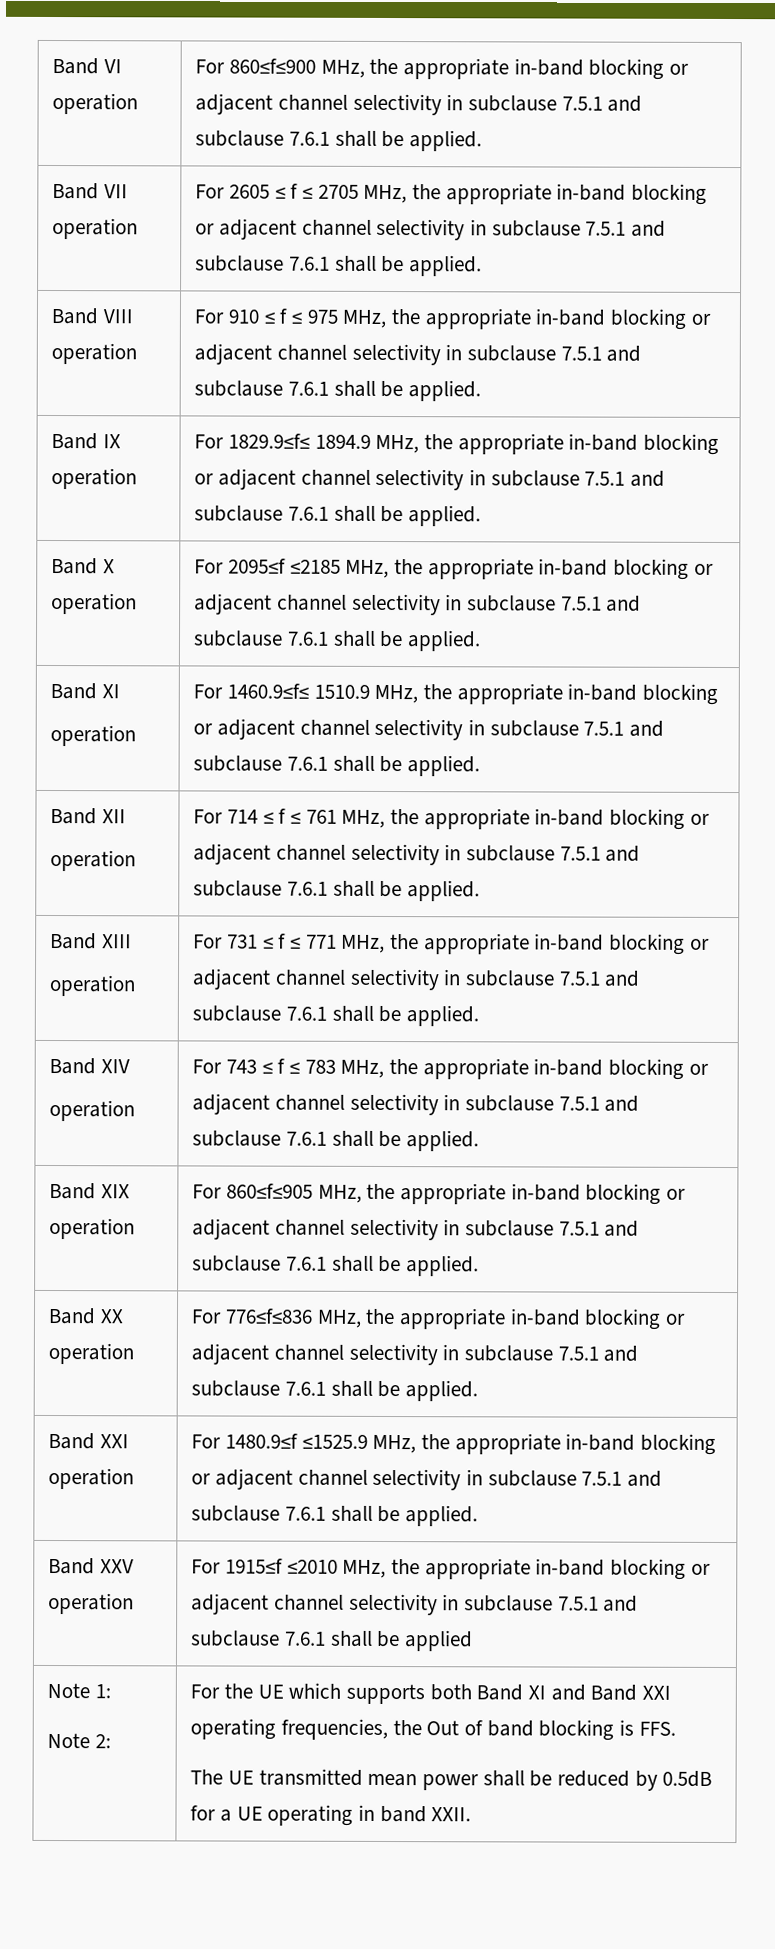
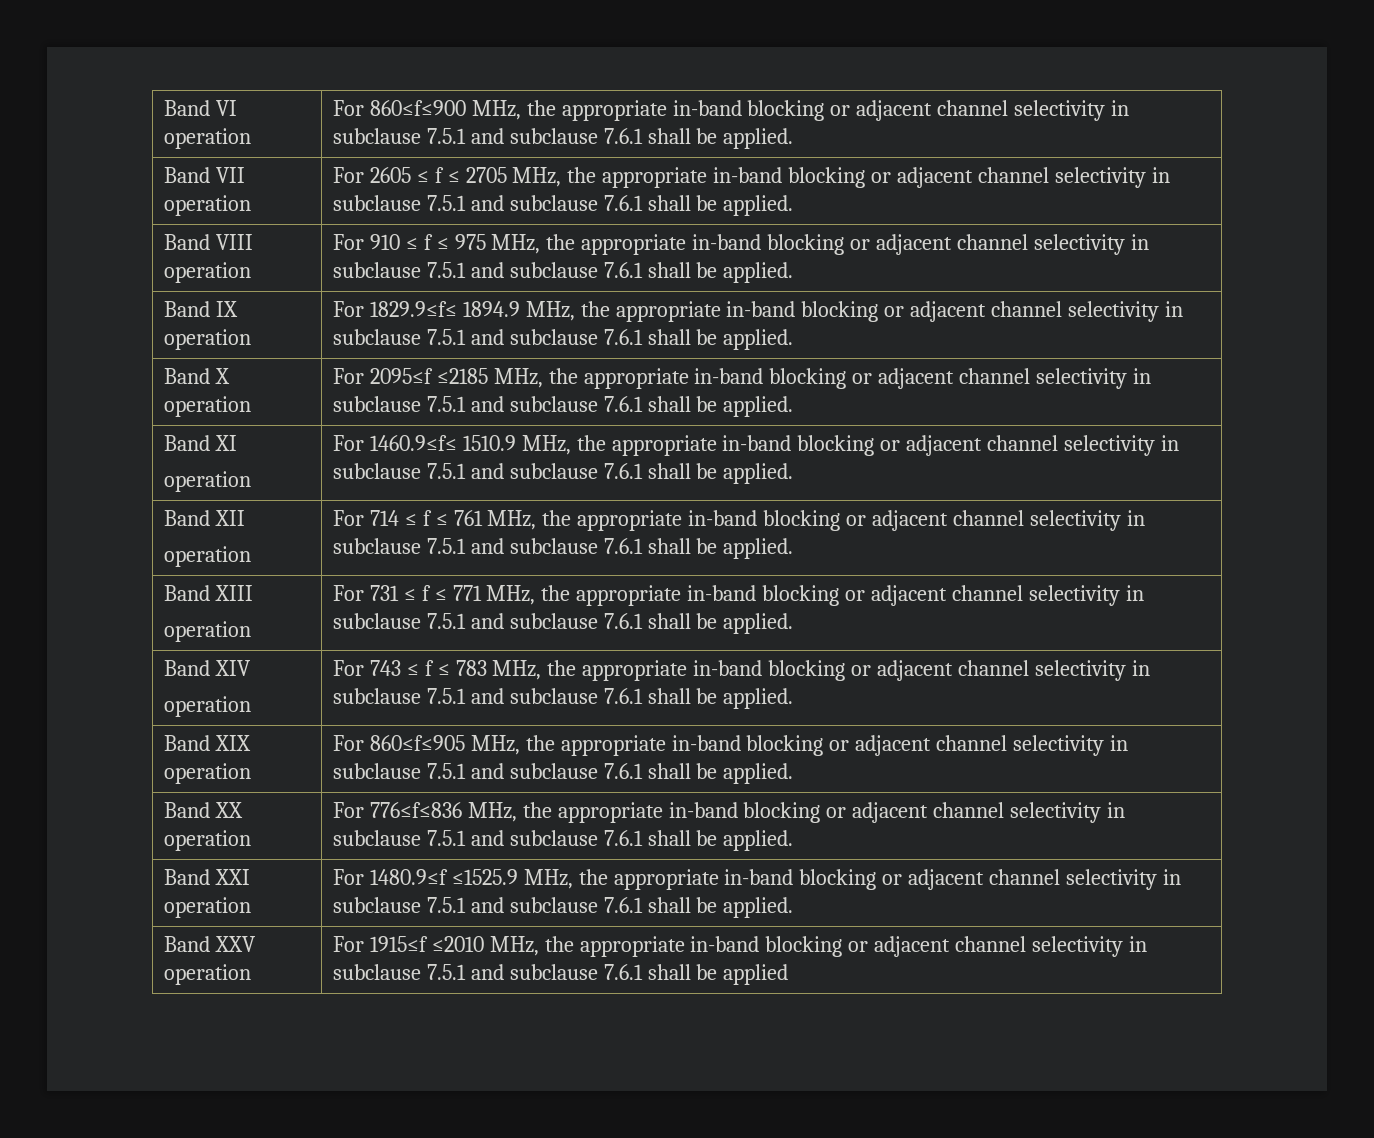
- Note 1:
- Note 2: | For the UE which supports both Band XI and Band XXI operating frequencies, the Out of band blocking is FFS.
- The UE transmitted mean power shall be reduced by 0.5dB for a UE operating in band XXII.

